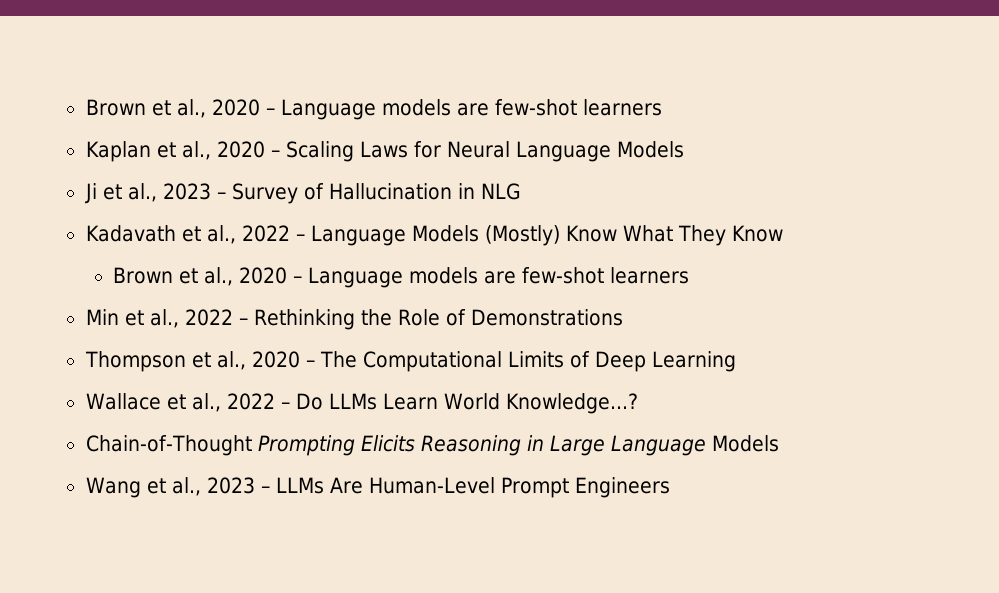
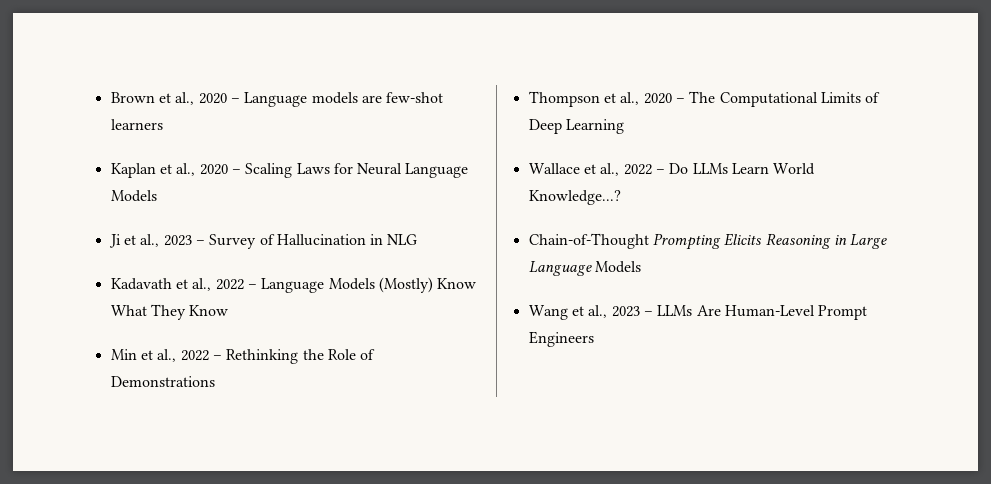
  Kadavath et al., 2022 – Language Models (Mostly) Know What They Know
- Brown et al., 2020 – Language models are few-shot learners

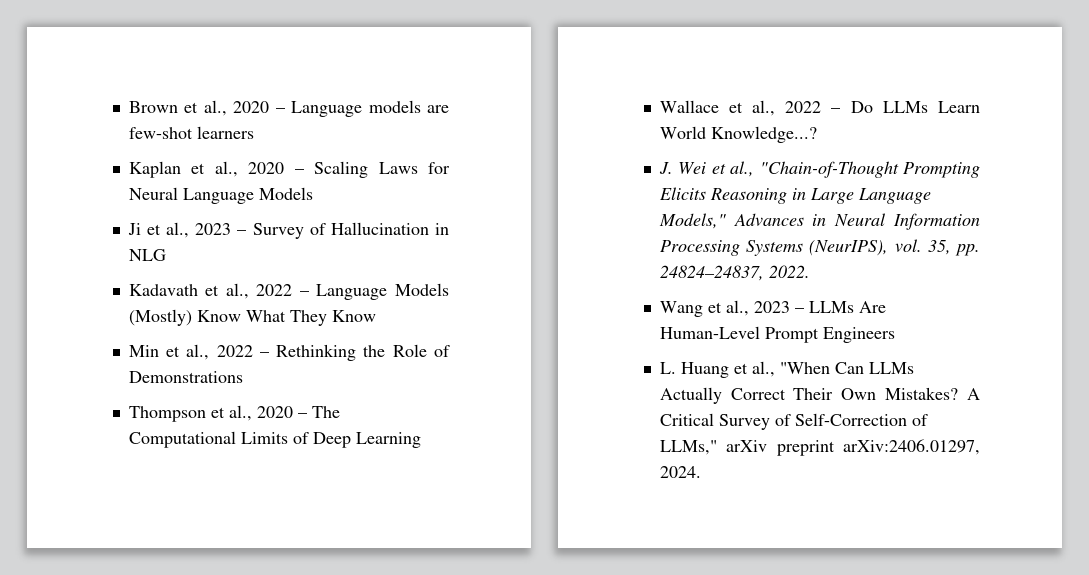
- Chain-of-Thought Prompting Elicits Reasoning in Large Language Models
+ J. Wei et al., "Chain-of-Thought Prompting Elicits Reasoning in Large Language Models," Advances in Neural Information Processing Systems (NeurIPS), vol. 35, pp. 24824–24837, 2022.
+ L. Huang et al., "When Can LLMs Actually Correct Their Own Mistakes? A Critical Survey of Self-Correction of LLMs," arXiv preprint arXiv:2406.01297, 2024.

